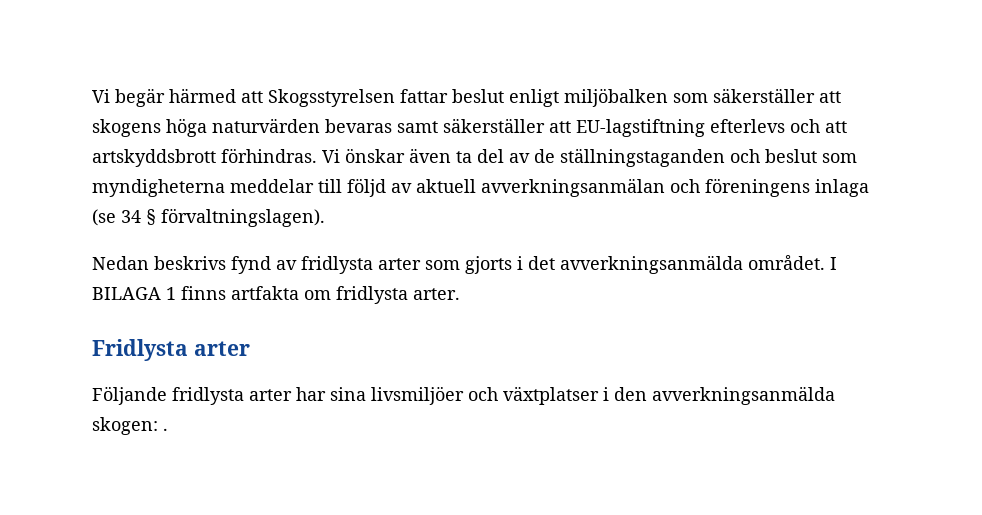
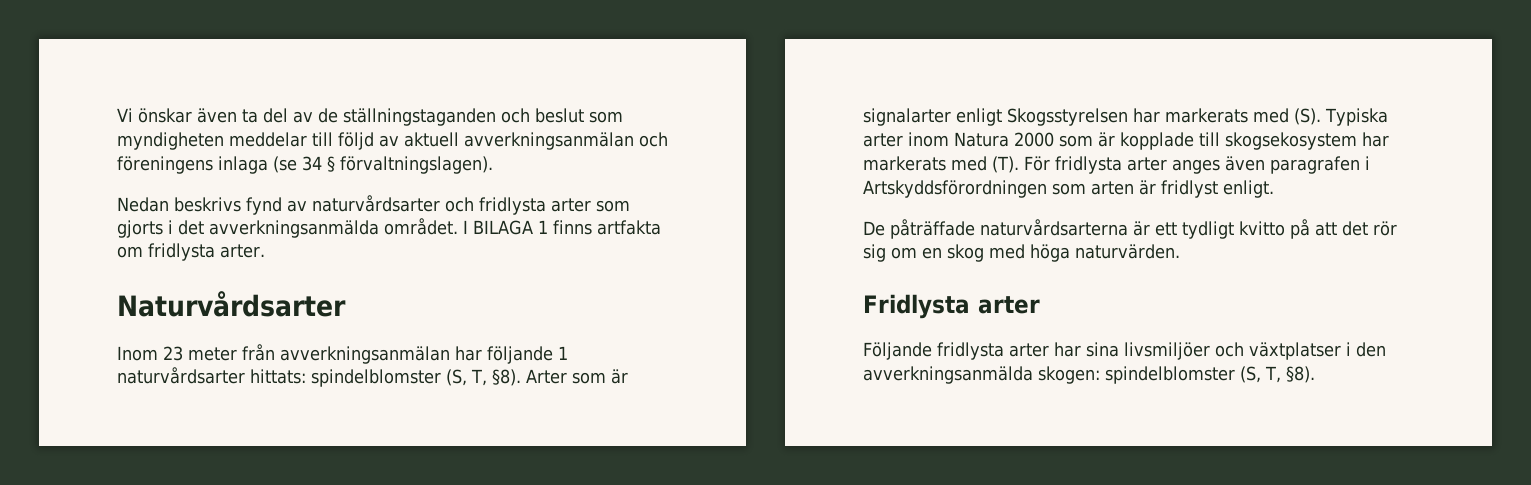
- Vi begär härmed att Skogsstyrelsen fattar beslut enligt miljöbalken som säkerställer att skogens höga naturvärden bevaras samt säkerställer att EU-lagstiftning efterlevs och att artskyddsbrott förhindras. Vi önskar även ta del av de ställningstaganden och beslut som myndigheterna meddelar till följd av aktuell avverkningsanmälan och föreningens inlaga (se 34 § förvaltningslagen).
+ Vi önskar även ta del av de ställningstaganden och beslut som myndigheten meddelar till följd av aktuell avverkningsanmälan och föreningens inlaga (se 34 § förvaltningslagen).
- Nedan beskrivs fynd av fridlysta arter som gjorts i det avverkningsanmälda området.
+ Nedan beskrivs fynd av naturvårdsarter och fridlysta arter som gjorts i det avverkningsanmälda området.
+ Naturvårdsarter
+ Inom 23 meter från avverkningsanmälan har följande 1 naturvårdsarter hittats: spindelblomster (S, T, §8). Arter som är signalarter enligt Skogsstyrelsen har markerats med (S). Typiska arter inom Natura 2000 som är kopplade till skogsekosystem har markerats med (T). För fridlysta arter anges även paragrafen i Artskyddsförordningen som arten är fridlyst enligt.
+ De påträffade naturvårdsarterna är ett tydligt kvitto på att det rör sig om en skog med höga naturvärden.
- Följande fridlysta arter har sina livsmiljöer och växtplatser i den avverkningsanmälda skogen: .
+ Följande fridlysta arter har sina livsmiljöer och växtplatser i den avverkningsanmälda skogen: spindelblomster (S, T, §8).

